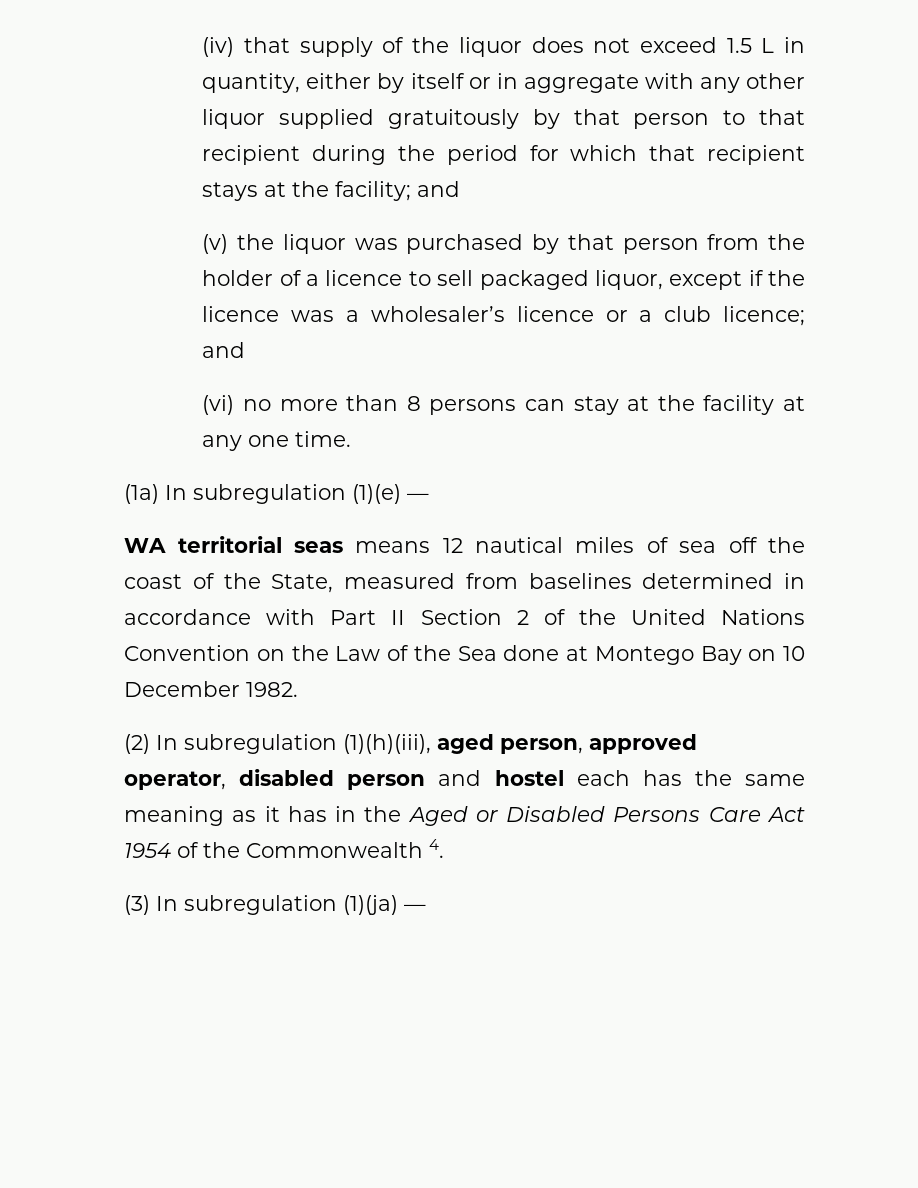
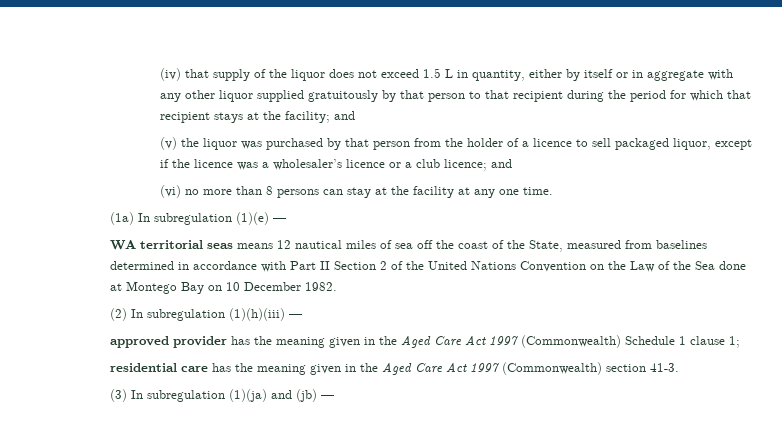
- (2) In subregulation (1)(h)(iii), aged person, approved operator, disabled person and hostel each has the same meaning as it has in the Aged or Disabled Persons Care Act 1954 of the Commonwealth 4.
+ (2) In subregulation (1)(h)(iii) —
+ approved provider has the meaning given in the Aged Care Act 1997 (Commonwealth) Schedule 1 clause 1;
+ residential care has the meaning given in the Aged Care Act 1997 (Commonwealth) section 41-3.
- (3) In subregulation (1)(ja) —
+ (3) In subregulation (1)(ja) and (jb) —

